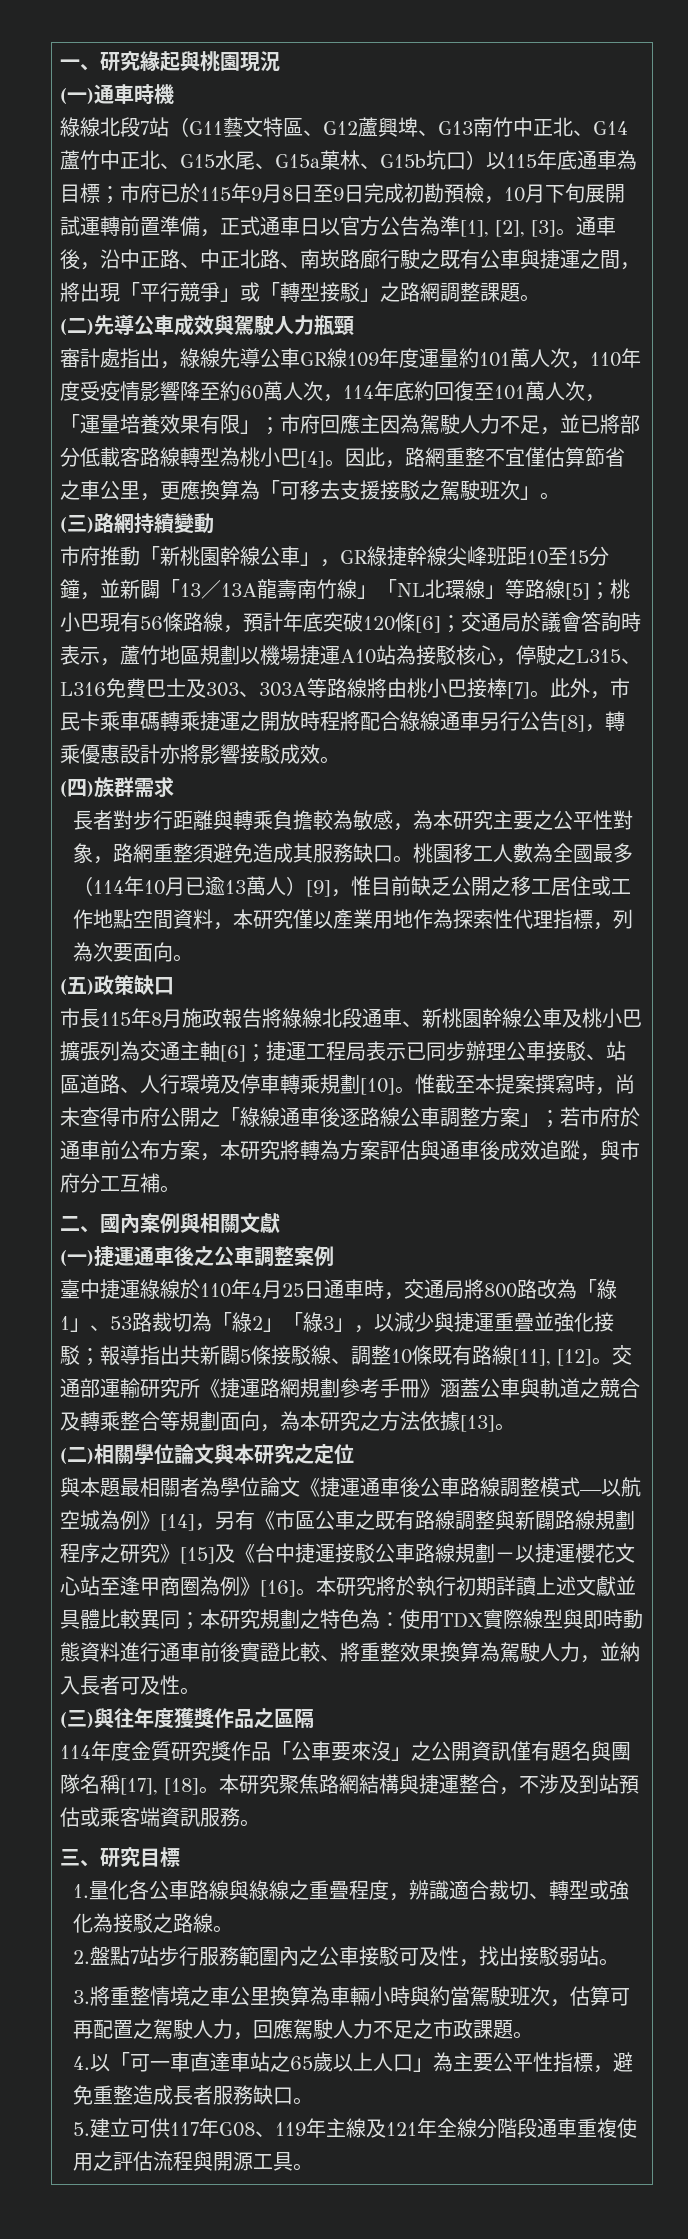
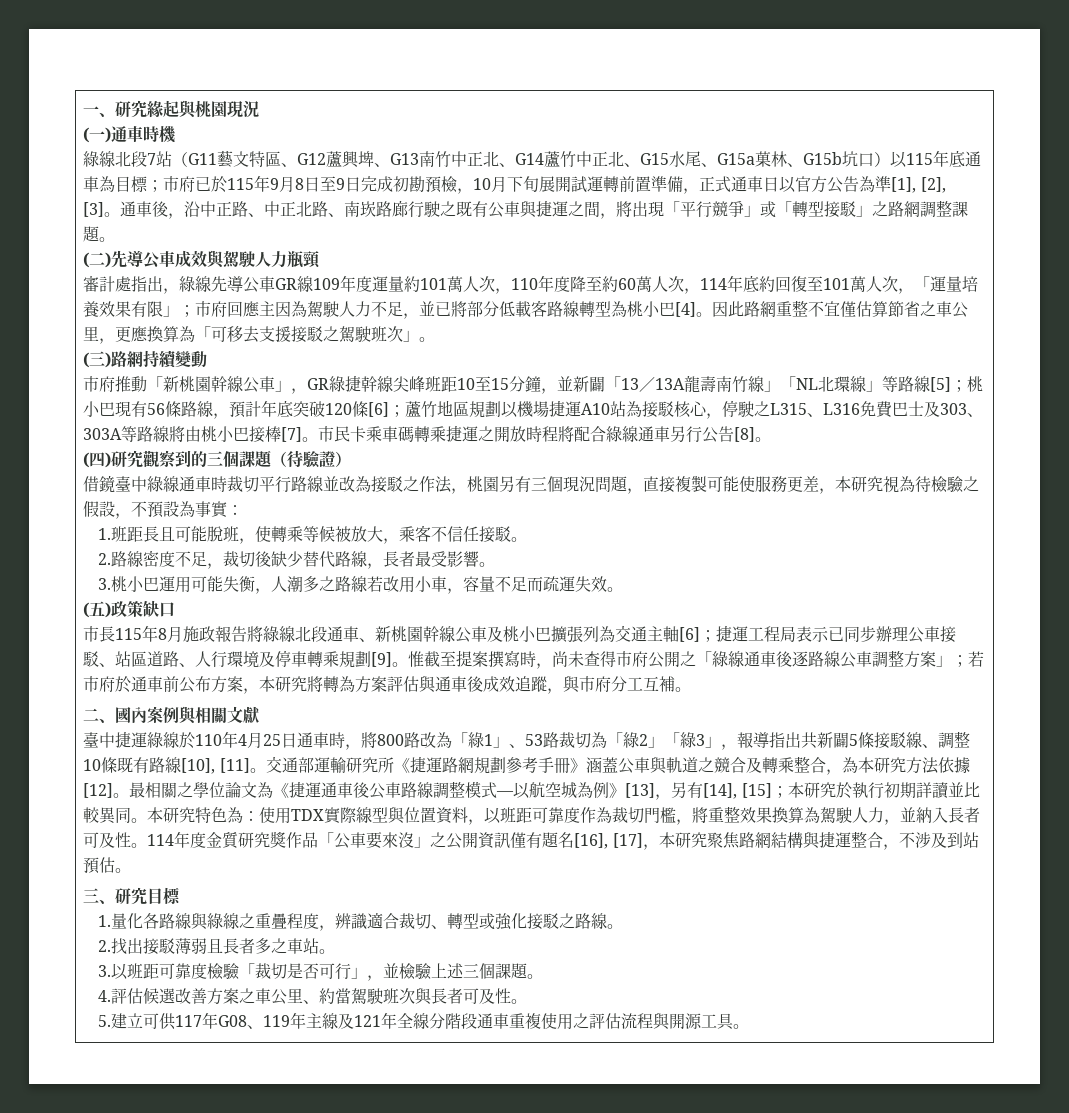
- 審計處指出，綠線先導公車GR線109年度運量約101萬人次，110年度受疫情影響降至約60萬人次，114年底約回復至101萬人次，「運量培養效果有限」；市府回應主因為駕駛人力不足，並已將部分低載客路線轉型為桃小巴[4]。
+ 審計處指出，綠線先導公車GR線109年度運量約101萬人次，110年度降至約60萬人次，114年底約回復至101萬人次，「運量培養效果有限」；市府回應主因為駕駛人力不足，並已將部分低載客路線轉型為桃小巴[4]。
- 因此，路網重整不宜僅估算節省之車公里，更應換算為「可移去支援接駁之駕駛班次」。
+ 因此路網重整不宜僅估算節省之車公里，更應換算為「可移去支援接駁之駕駛班次」。
- 交通局於議會答詢時表示，蘆竹地區規劃以機場捷運A10站為接駁核心，停駛之L315、L316免費巴士及303、303A等路線將由桃小巴接棒[7]。
+ 蘆竹地區規劃以機場捷運A10站為接駁核心，停駛之L315、L316免費巴士及303、303A等路線將由桃小巴接棒[7]。
- 此外，市民卡乘車碼轉乘捷運之開放時程將配合綠線通車另行公告[8]，轉乘優惠設計亦將影響接駁成效。
- (四)族群需求
- 長者對步行距離與轉乘負擔較為敏感，為本研究主要之公平性對象，路網重整須避免造成其服務缺口。桃園移工人數為全國最多（114年10月已逾13萬人）[9]，惟目前缺乏公開之移工居住或工作地點空間資料，本研究僅以產業用地作為探索性代理指標，列為次要面向。
+ 市民卡乘車碼轉乘捷運之開放時程將配合綠線通車另行公告[8]。
+ (四)研究觀察到的三個課題（待驗證）
+ 借鏡臺中綠線通車時裁切平行路線並改為接駁之作法，桃園另有三個現況問題，直接複製可能使服務更差，本研究視為待檢驗之假設，不預設為事實：
+ 1.班距長且可能脫班，使轉乘等候被放大，乘客不信任接駁。
+ 2.路線密度不足，裁切後缺少替代路線，長者最受影響。
+ 3.桃小巴運用可能失衡，人潮多之路線若改用小車，容量不足而疏運失效。
- 市長115年8月施政報告將綠線北段通車、新桃園幹線公車及桃小巴擴張列為交通主軸[6]；捷運工程局表示已同步辦理公車接駁、站區道路、人行環境及停車轉乘規劃[10]。
+ 市長115年8月施政報告將綠線北段通車、新桃園幹線公車及桃小巴擴張列為交通主軸[6]；捷運工程局表示已同步辦理公車接駁、站區道路、人行環境及停車轉乘規劃[9]。
- 惟截至本提案撰寫時，尚未查得市府公開之「綠線通車後逐路線公車調整方案」；若市府於通車前公布方案，本研究將轉為方案評估與通車後成效追蹤，與市府分工互補。
+ 惟截至提案撰寫時，尚未查得市府公開之「綠線通車後逐路線公車調整方案」；若市府於通車前公布方案，本研究將轉為方案評估與通車後成效追蹤，與市府分工互補。
- (一)捷運通車後之公車調整案例
- 臺中捷運綠線於110年4月25日通車時，交通局將800路改為「綠1」、53路裁切為「綠2」「綠3」，以減少與捷運重疊並強化接駁；報導指出共新闢5條接駁線、調整10條既有路線[11], [12]。
+ 臺中捷運綠線於110年4月25日通車時，將800路改為「綠1」、53路裁切為「綠2」「綠3」，報導指出共新闢5條接駁線、調整10條既有路線[10], [11]。
- 交通部運輸研究所《捷運路網規劃參考手冊》涵蓋公車與軌道之競合及轉乘整合等規劃面向，為本研究之方法依據[13]。
- (二)相關學位論文與本研究之定位
- 與本題最相關者為學位論文《捷運通車後公車路線調整模式—以航空城為例》[14]，另有《市區公車之既有路線調整與新闢路線規劃程序之研究》[15]及《台中捷運接駁公車路線規劃－以捷運櫻花文心站至逢甲商圈為例》[16]。本研究將於執行初期詳讀上述文獻並具體比較異同；本研究規劃之特色為：
+ 交通部運輸研究所《捷運路網規劃參考手冊》涵蓋公車與軌道之競合及轉乘整合，為本研究方法依據[12]。最相關之學位論文為《捷運通車後公車路線調整模式—以航空城為例》[13]，另有[14], [15]；本研究於執行初期詳讀並比較異同。本研究特色為：
- 使用TDX實際線型與即時動態資料進行通車前後實證比較、將重整效果換算為駕駛人力，並納入長者可及性。
- (三)與往年度獲獎作品之區隔
- 114年度金質研究獎作品「公車要來沒」之公開資訊僅有題名與團隊名稱[17], [18]。本研究聚焦路網結構與捷運整合，不涉及到站預估或乘客端資訊服務。
+ 使用TDX實際線型與位置資料，以班距可靠度作為裁切門檻，將重整效果換算為駕駛人力，並納入長者可及性。114年度金質研究獎作品「公車要來沒」之公開資訊僅有題名[16], [17]，本研究聚焦路網結構與捷運整合，不涉及到站預估。
- 1.量化各公車路線與綠線之重疊程度，辨識適合裁切、轉型或強化為接駁之路線。
+ 1.量化各路線與綠線之重疊程度，辨識適合裁切、轉型或強化接駁之路線。
- 2.盤點7站步行服務範圍內之公車接駁可及性，找出接駁弱站。
- 3.將重整情境之車公里換算為車輛小時與約當駕駛班次，估算可再配置之駕駛人力，回應駕駛人力不足之市政課題。
- 4.以「可一車直達車站之65歲以上人口」為主要公平性指標，避免重整造成長者服務缺口。
+ 2.找出接駁薄弱且長者多之車站。
+ 3.以班距可靠度檢驗「裁切是否可行」，並檢驗上述三個課題。
+ 4.評估候選改善方案之車公里、約當駕駛班次與長者可及性。

